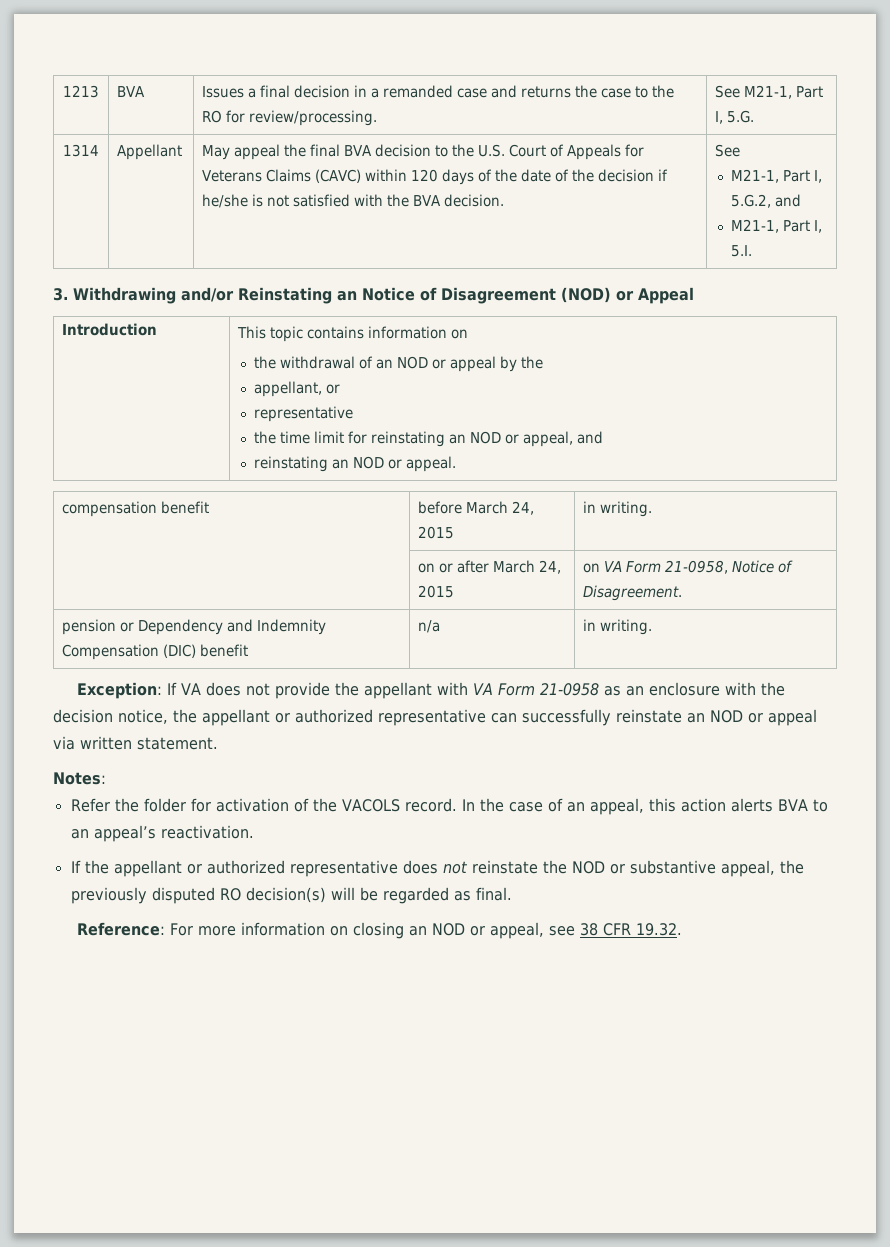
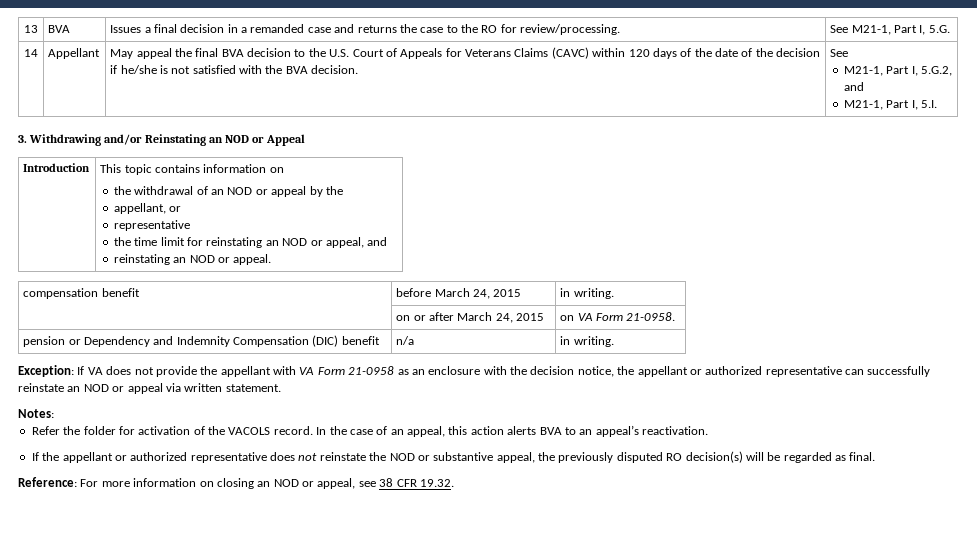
- 1213 | BVA | Issues a final decision in a remanded case and returns the case to the RO for review/processing. | See M21-1, Part I, 5.G.
+ 13 | BVA | Issues a final decision in a remanded case and returns the case to the RO for review/processing. | See M21-1, Part I, 5.G.
- 1314
+ 14
- 3. Withdrawing and/or Reinstating an Notice of Disagreement (NOD) or Appeal
+ 3. Withdrawing and/or Reinstating an NOD or Appeal
- | on or after March 24, 2015 | on VA Form 21-0958, Notice of Disagreement.
+ | on or after March 24, 2015 | on VA Form 21-0958.

